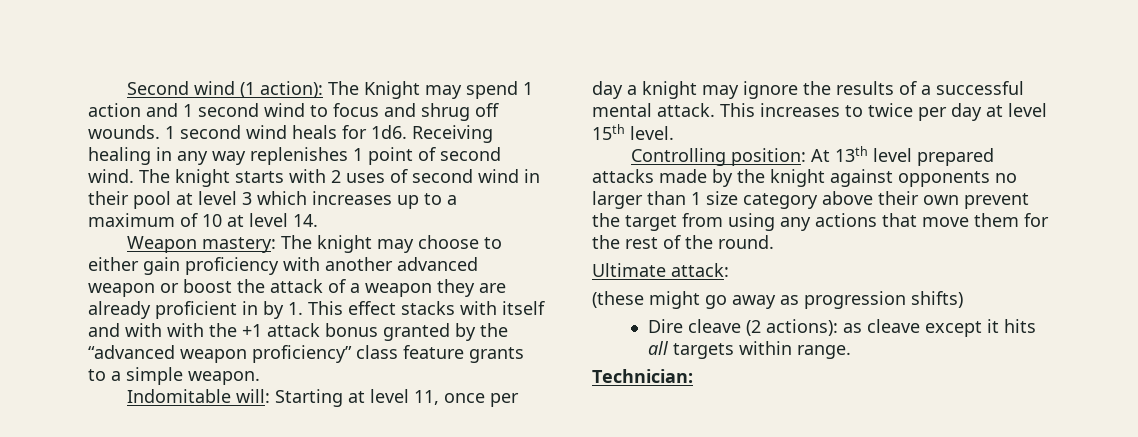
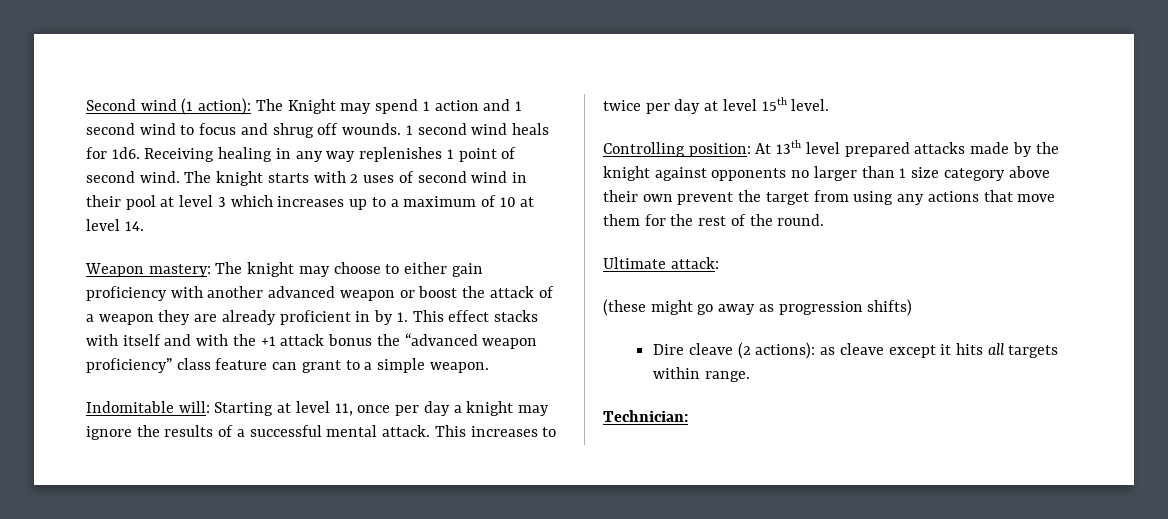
- Weapon mastery: The knight may choose to either gain proficiency with another advanced weapon or boost the attack of a weapon they are already proficient in by 1. This effect stacks with itself and with with the +1 attack bonus granted by the “advanced weapon proficiency” class feature grants to a simple weapon.
+ Weapon mastery: The knight may choose to either gain proficiency with another advanced weapon or boost the attack of a weapon they are already proficient in by 1. This effect stacks with itself and with the +1 attack bonus the “advanced weapon proficiency” class feature can grant to a simple weapon.

